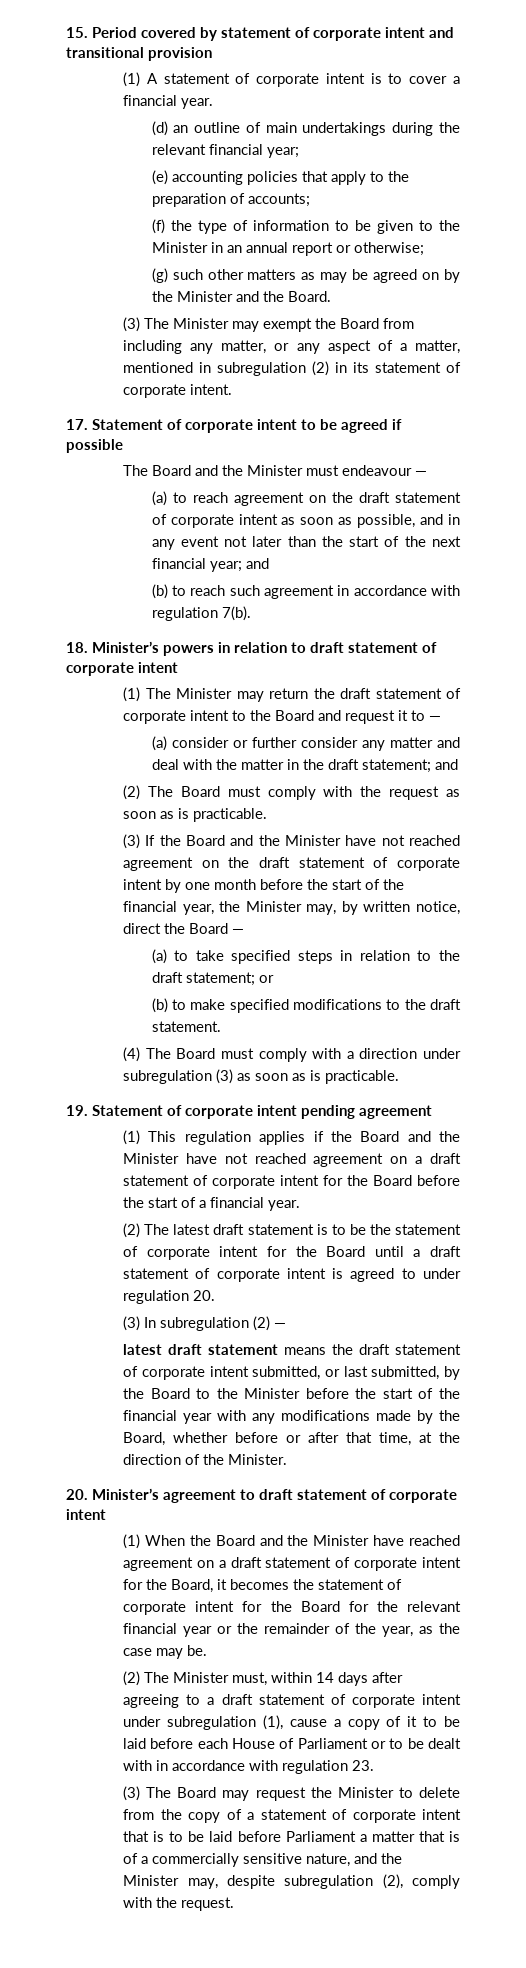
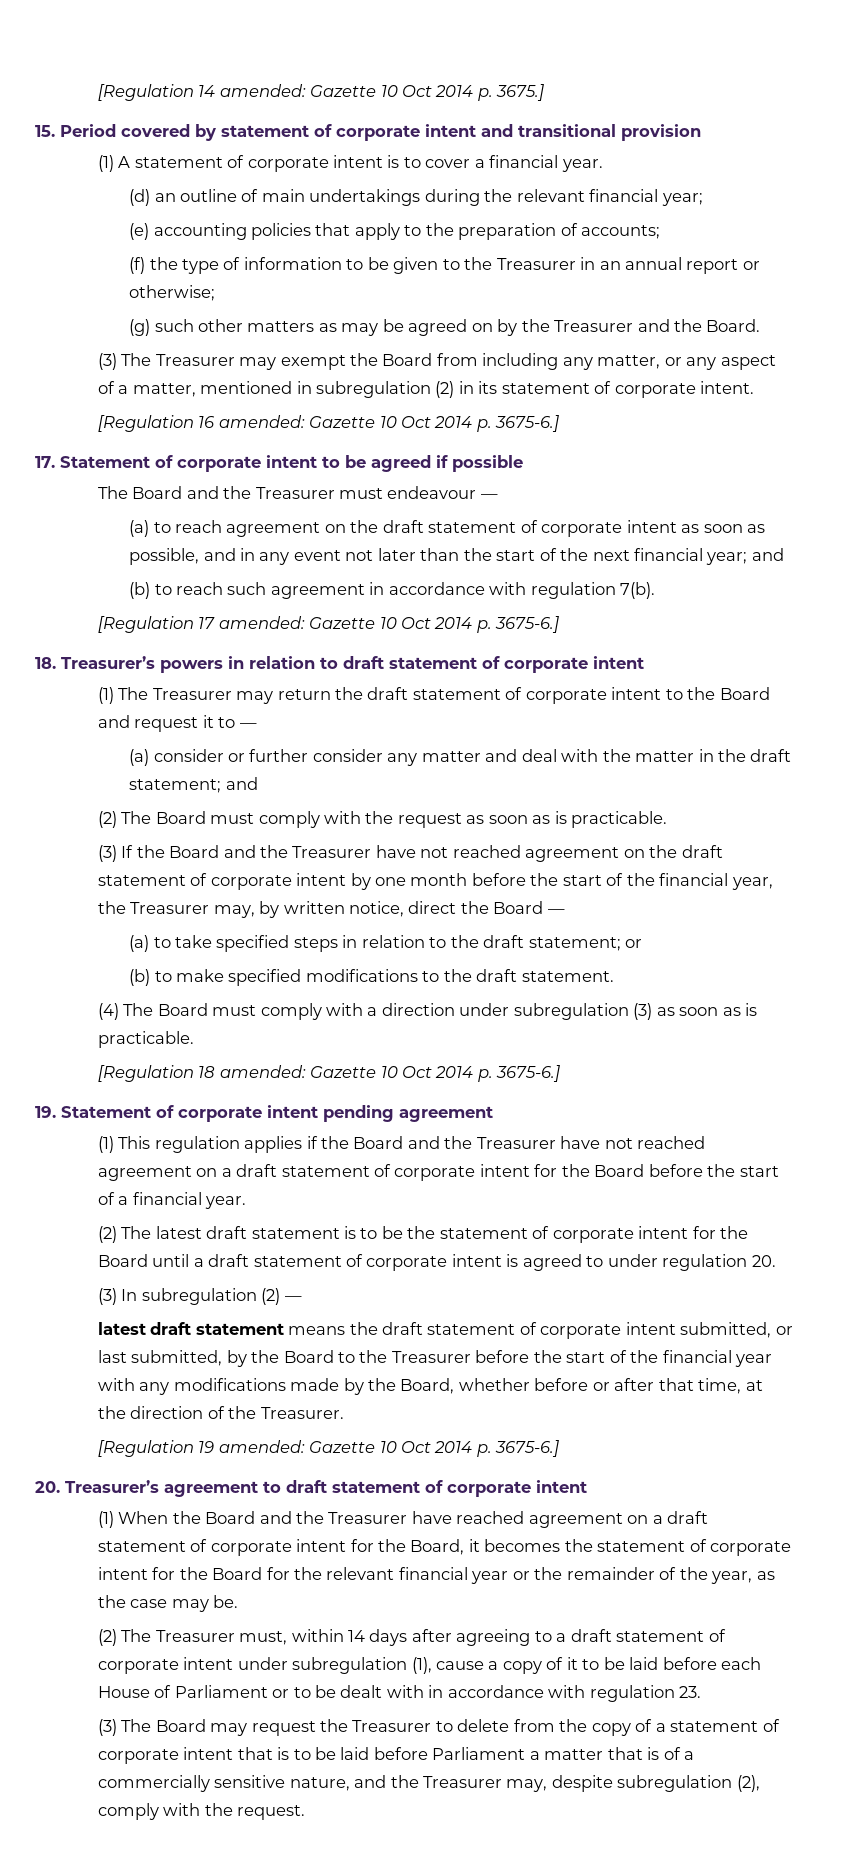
+ [Regulation 14 amended: Gazette 10 Oct 2014 p. 3675.]
- (f) the type of information to be given to the Minister in an annual report or otherwise;
+ (f) the type of information to be given to the Treasurer in an annual report or otherwise;
- (g) such other matters as may be agreed on by the Minister and the Board.
+ (g) such other matters as may be agreed on by the Treasurer and the Board.
- (3) The Minister may exempt the Board from including any matter, or any aspect of a matter, mentioned in subregulation (2) in its statement of corporate intent.
+ (3) The Treasurer may exempt the Board from including any matter, or any aspect of a matter, mentioned in subregulation (2) in its statement of corporate intent.
+ [Regulation 16 amended: Gazette 10 Oct 2014 p. 3675-6.]
- The Board and the Minister must endeavour —
+ The Board and the Treasurer must endeavour —
+ [Regulation 17 amended: Gazette 10 Oct 2014 p. 3675-6.]
- 18. Minister’s powers in relation to draft statement of corporate intent
+ 18. Treasurer’s powers in relation to draft statement of corporate intent
- (1) The Minister may return the draft statement of corporate intent to the Board and request it to —
+ (1) The Treasurer may return the draft statement of corporate intent to the Board and request it to —
- (3) If the Board and the Minister have not reached agreement on the draft statement of corporate intent by one month before the start of the financial year, the Minister may, by written notice, direct the Board —
+ (3) If the Board and the Treasurer have not reached agreement on the draft statement of corporate intent by one month before the start of the financial year, the Treasurer may, by written notice, direct the Board —
+ [Regulation 18 amended: Gazette 10 Oct 2014 p. 3675-6.]
- (1) This regulation applies if the Board and the Minister have not reached agreement on a draft statement of corporate intent for the Board before the start of a financial year.
+ (1) This regulation applies if the Board and the Treasurer have not reached agreement on a draft statement of corporate intent for the Board before the start of a financial year.
- latest draft statement means the draft statement of corporate intent submitted, or last submitted, by the Board to the Minister before the start of the financial year with any modifications made by the Board, whether before or after that time, at the direction of the Minister.
- 20. Minister’s agreement to draft statement of corporate intent
+ latest draft statement means the draft statement of corporate intent submitted, or last submitted, by the Board to the Treasurer before the start of the financial year with any modifications made by the Board, whether before or after that time, at the direction of the Treasurer.
+ [Regulation 19 amended: Gazette 10 Oct 2014 p. 3675-6.]
+ 20. Treasurer’s agreement to draft statement of corporate intent
- (1) When the Board and the Minister have reached agreement on a draft statement of corporate intent for the Board, it becomes the statement of corporate intent for the Board for the relevant financial year or the remainder of the year, as the case may be.
+ (1) When the Board and the Treasurer have reached agreement on a draft statement of corporate intent for the Board, it becomes the statement of corporate intent for the Board for the relevant financial year or the remainder of the year, as the case may be.
- (2) The Minister must, within 14 days after agreeing to a draft statement of corporate intent under subregulation (1), cause a copy of it to be laid before each House of Parliament or to be dealt with in accordance with regulation 23.
+ (2) The Treasurer must, within 14 days after agreeing to a draft statement of corporate intent under subregulation (1), cause a copy of it to be laid before each House of Parliament or to be dealt with in accordance with regulation 23.
- (3) The Board may request the Minister to delete from the copy of a statement of corporate intent that is to be laid before Parliament a matter that is of a commercially sensitive nature, and the Minister may, despite subregulation (2), comply with the request.
+ (3) The Board may request the Treasurer to delete from the copy of a statement of corporate intent that is to be laid before Parliament a matter that is of a commercially sensitive nature, and the Treasurer may, despite subregulation (2), comply with the request.

